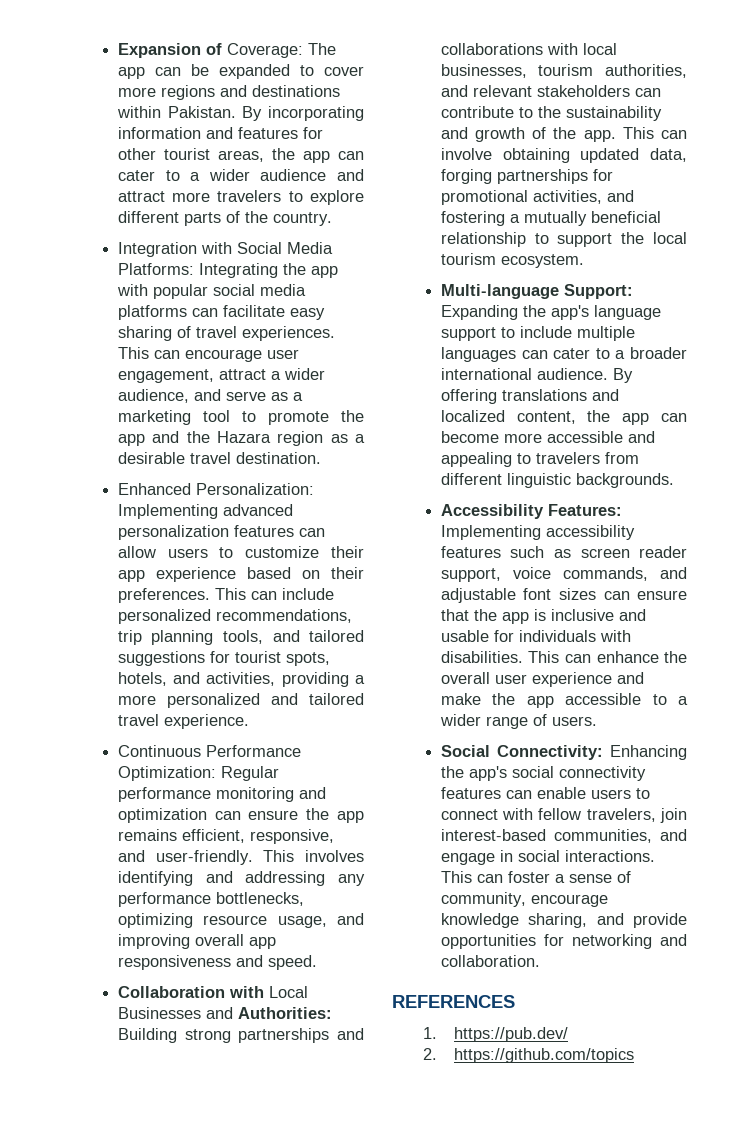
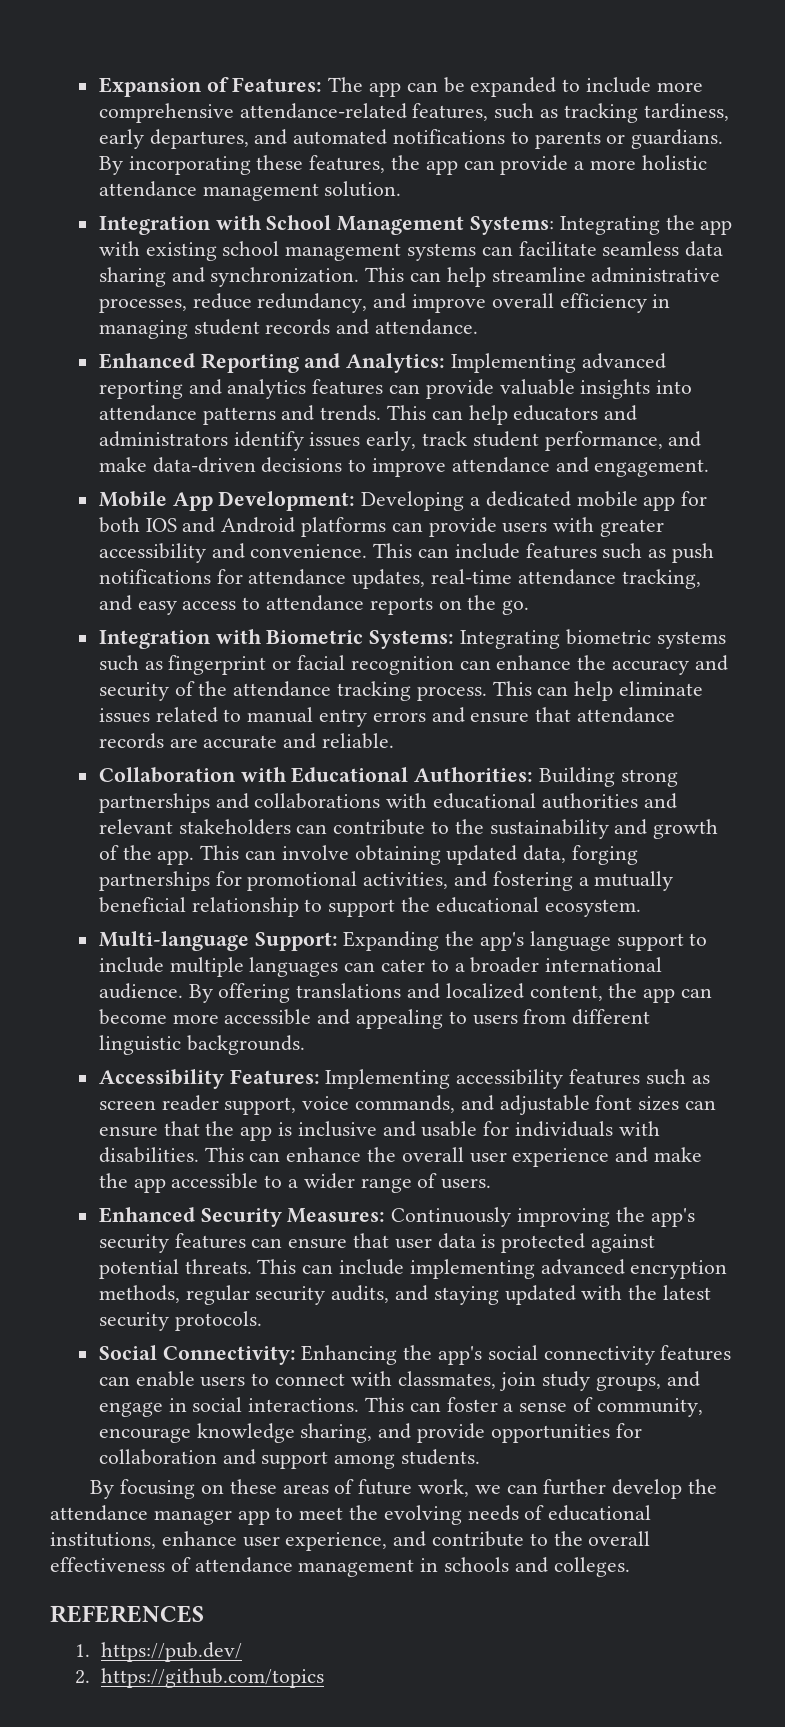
- Expansion of Coverage: The app can be expanded to cover more regions and destinations within Pakistan. By incorporating information and features for other tourist areas, the app can cater to a wider audience and attract more travelers to explore different parts of the country.
- Integration with Social Media Platforms: Integrating the app with popular social media platforms can facilitate easy sharing of travel experiences. This can encourage user engagement, attract a wider audience, and serve as a marketing tool to promote the app and the Hazara region as a desirable travel destination.
- Enhanced Personalization: Implementing advanced personalization features can allow users to customize their app experience based on their preferences. This can include personalized recommendations, trip planning tools, and tailored suggestions for tourist spots, hotels, and activities, providing a more personalized and tailored travel experience.
- Continuous Performance Optimization: Regular performance monitoring and optimization can ensure the app remains efficient, responsive, and user-friendly. This involves identifying and addressing any performance bottlenecks, optimizing resource usage, and improving overall app responsiveness and speed.
+ Expansion of Features: The app can be expanded to include more comprehensive attendance-related features, such as tracking tardiness, early departures, and automated notifications to parents or guardians. By incorporating these features, the app can provide a more holistic attendance management solution.
+ Integration with School Management Systems: Integrating the app with existing school management systems can facilitate seamless data sharing and synchronization. This can help streamline administrative processes, reduce redundancy, and improve overall efficiency in managing student records and attendance.
+ Enhanced Reporting and Analytics: Implementing advanced reporting and analytics features can provide valuable insights into attendance patterns and trends. This can help educators and administrators identify issues early, track student performance, and make data-driven decisions to improve attendance and engagement.
+ Mobile App Development: Developing a dedicated mobile app for both IOS and Android platforms can provide users with greater accessibility and convenience. This can include features such as push notifications for attendance updates, real-time attendance tracking, and easy access to attendance reports on the go.
+ Integration with Biometric Systems: Integrating biometric systems such as fingerprint or facial recognition can enhance the accuracy and security of the attendance tracking process. This can help eliminate issues related to manual entry errors and ensure that attendance records are accurate and reliable.
- Collaboration with Local Businesses and Authorities: Building strong partnerships and collaborations with local businesses, tourism authorities, and relevant stakeholders can contribute to the sustainability and growth of the app.
+ Collaboration with Educational Authorities: Building strong partnerships and collaborations with educational authorities and relevant stakeholders can contribute to the sustainability and growth of the app.
- This can involve obtaining updated data, forging partnerships for promotional activities, and fostering a mutually beneficial relationship to support the local tourism ecosystem.
+ This can involve obtaining updated data, forging partnerships for promotional activities, and fostering a mutually beneficial relationship to support the educational ecosystem.
- By offering translations and localized content, the app can become more accessible and appealing to travelers from different linguistic backgrounds.
+ By offering translations and localized content, the app can become more accessible and appealing to users from different linguistic backgrounds.
+ Enhanced Security Measures: Continuously improving the app's security features can ensure that user data is protected against potential threats. This can include implementing advanced encryption methods, regular security audits, and staying updated with the latest security protocols.
- Social Connectivity: Enhancing the app's social connectivity features can enable users to connect with fellow travelers, join interest-based communities, and engage in social interactions.
+ Social Connectivity: Enhancing the app's social connectivity features can enable users to connect with classmates, join study groups, and engage in social interactions.
- This can foster a sense of community, encourage knowledge sharing, and provide opportunities for networking and collaboration.
+ This can foster a sense of community, encourage knowledge sharing, and provide opportunities for collaboration and support among students.
+ By focusing on these areas of future work, we can further develop the attendance manager app to meet the evolving needs of educational institutions, enhance user experience, and contribute to the overall effectiveness of attendance management in schools and colleges.

